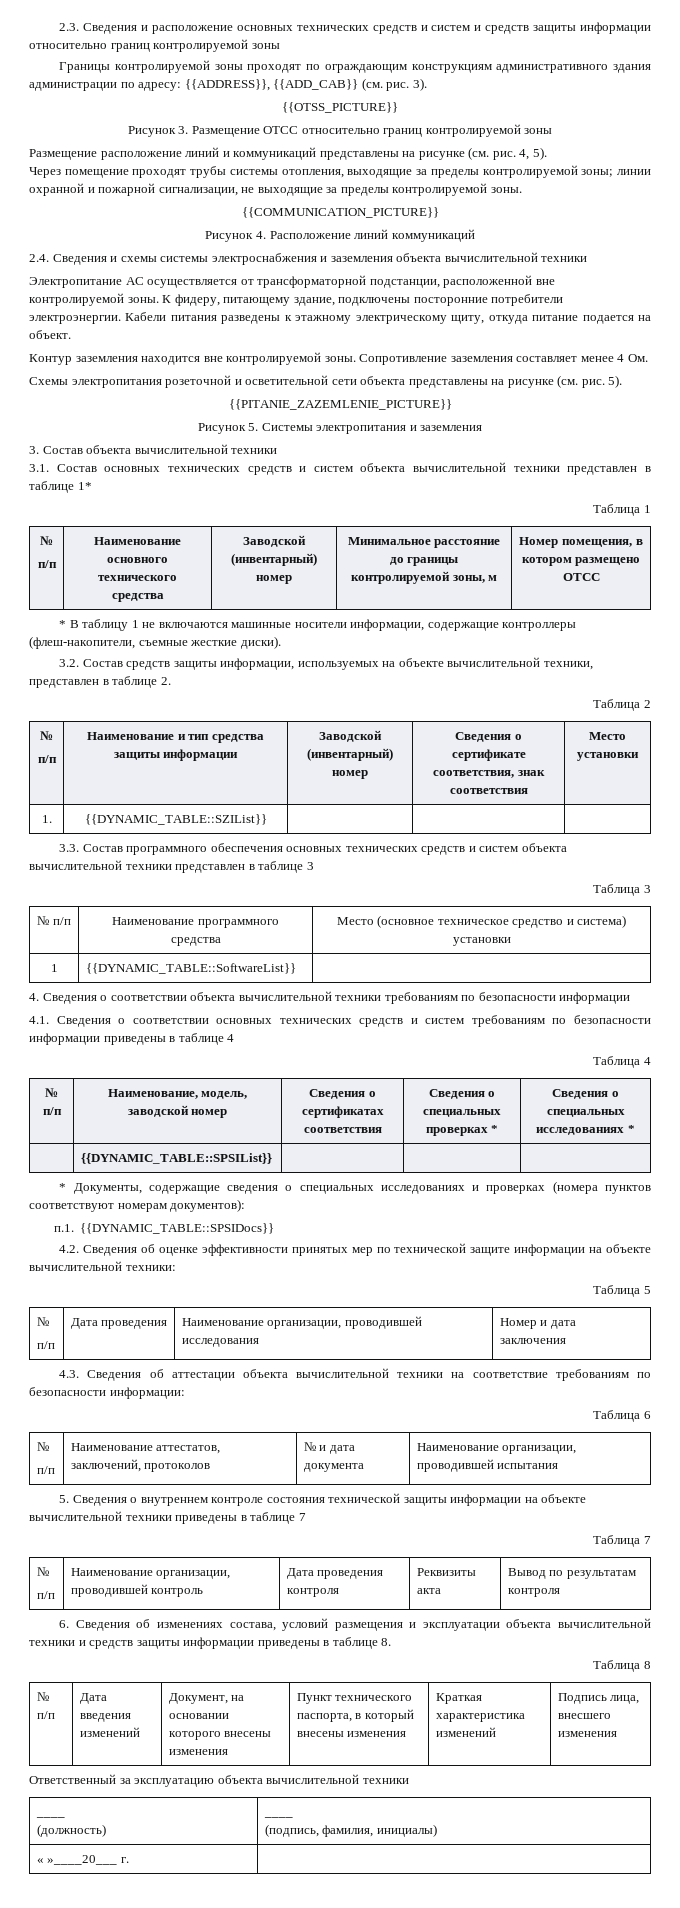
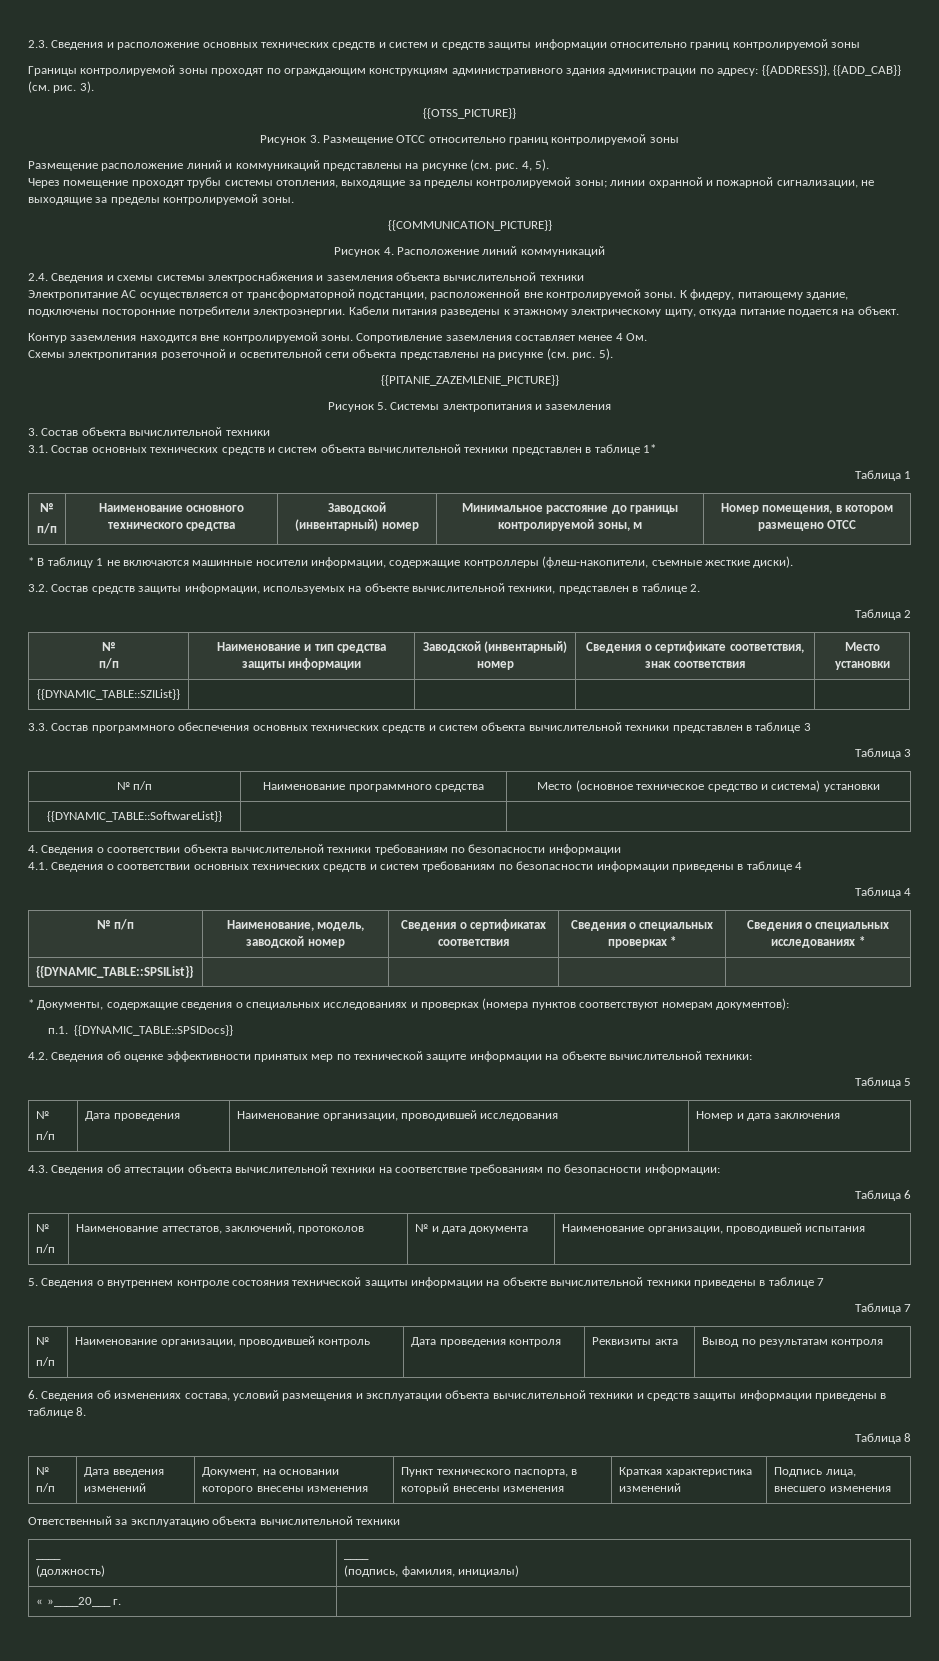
- 1. | {{DYNAMIC_TABLE::SZIList}} | | |
+ {{DYNAMIC_TABLE::SZIList}} | | | |
- 1 | {{DYNAMIC_TABLE::SoftwareList}} |
+ {{DYNAMIC_TABLE::SoftwareList}} | |
- | {{DYNAMIC_TABLE::SPSIList}} | | |
+ {{DYNAMIC_TABLE::SPSIList}} | | | |

